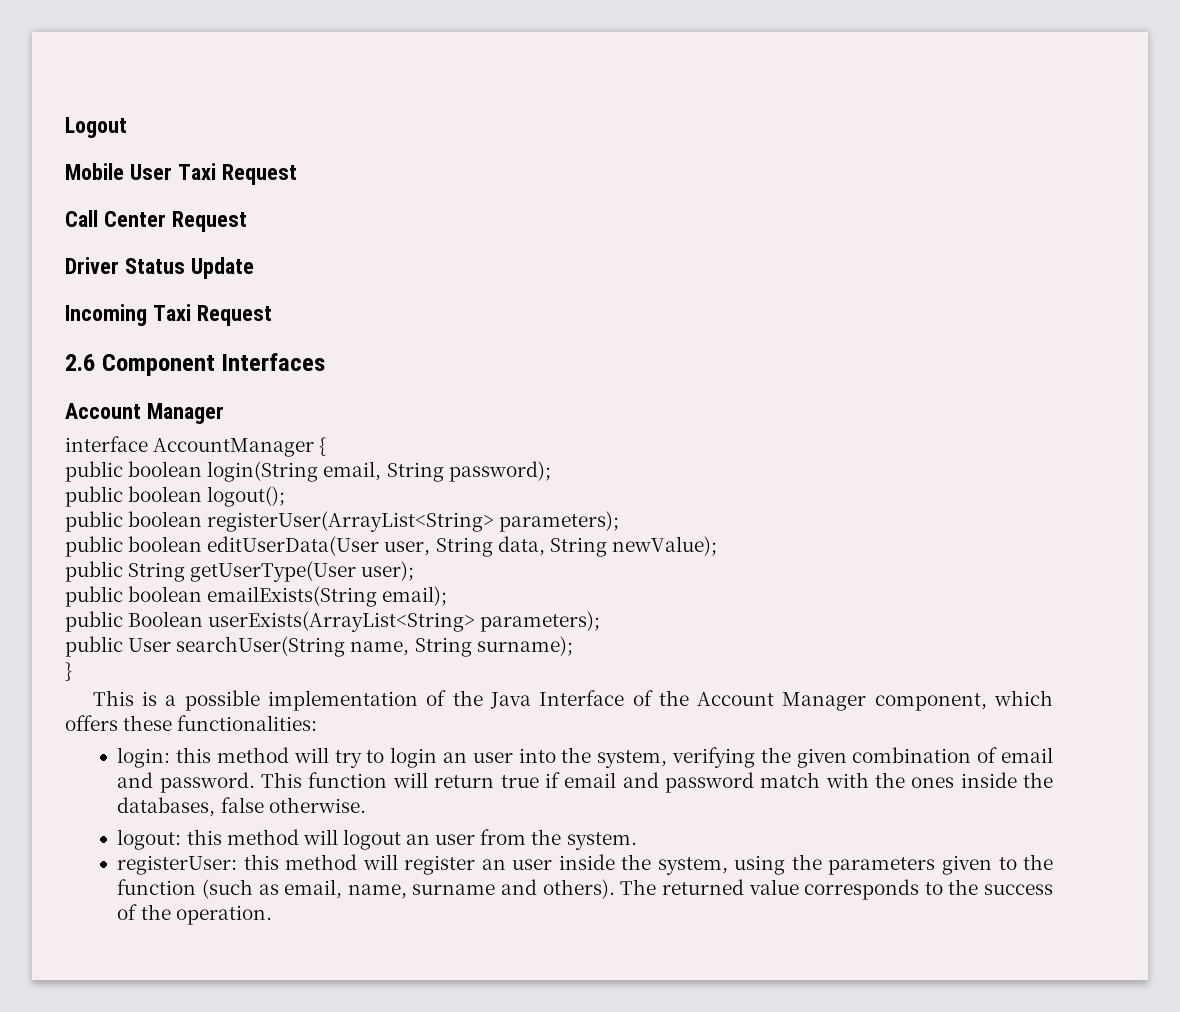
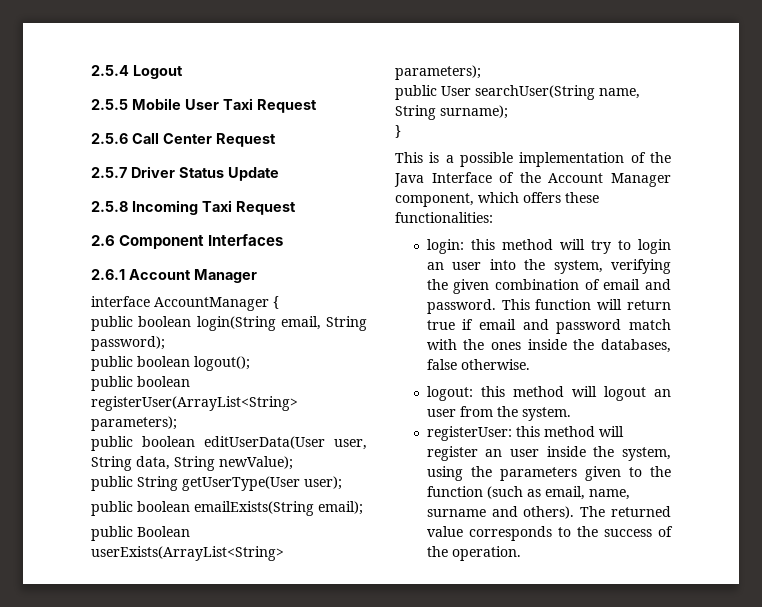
- Logout
+ 2.5.4 Logout
- Mobile User Taxi Request
+ 2.5.5 Mobile User Taxi Request
- Call Center Request
+ 2.5.6 Call Center Request
- Driver Status Update
+ 2.5.7 Driver Status Update
- Incoming Taxi Request
+ 2.5.8 Incoming Taxi Request
  2.6 Component Interfaces
- Account Manager
+ 2.6.1 Account Manager

